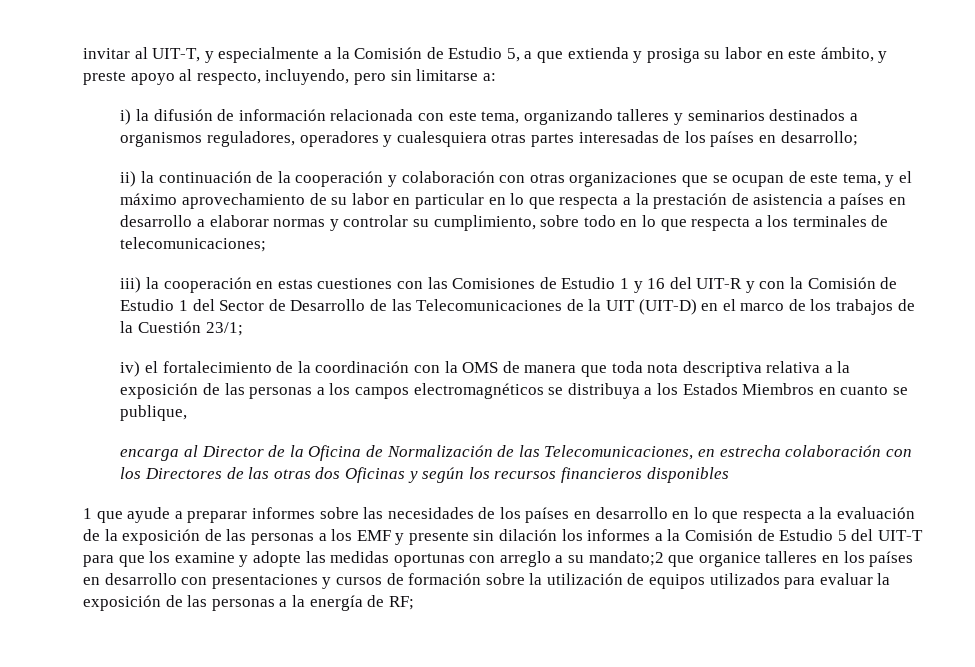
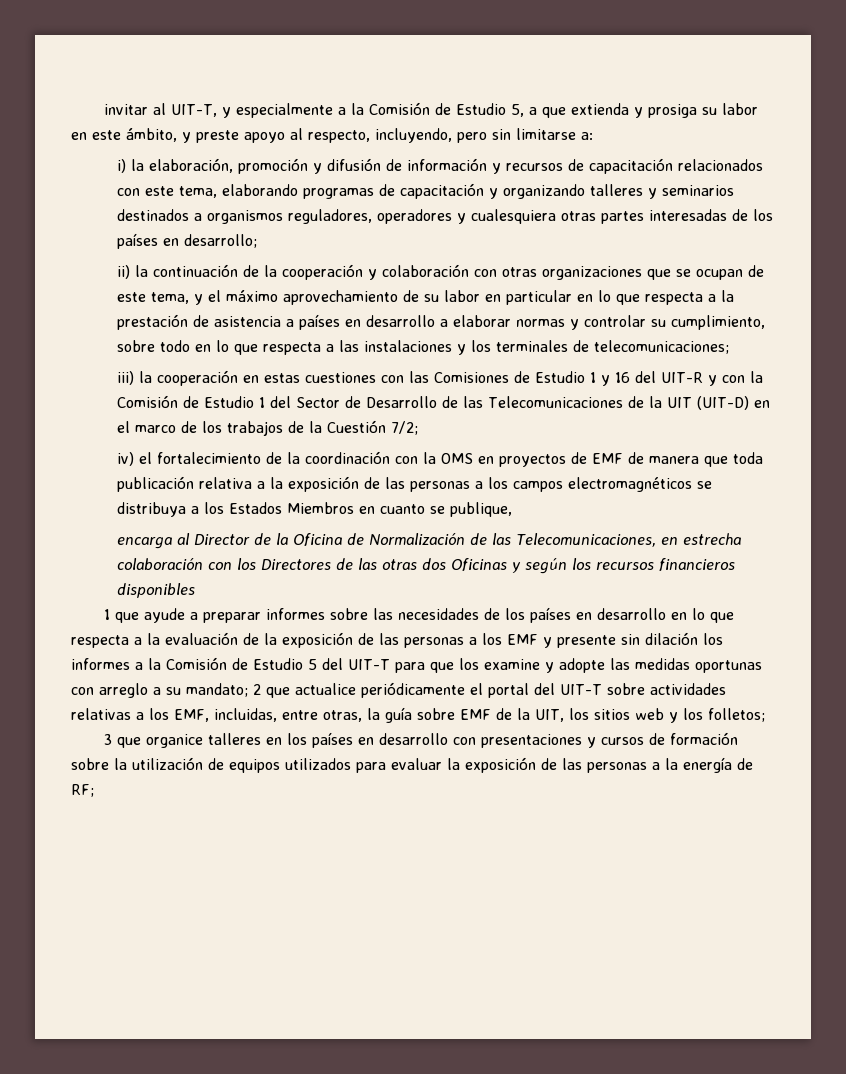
- i) la difusión de información relacionada con este tema, organizando talleres y seminarios destinados a organismos reguladores, operadores y cualesquiera otras partes interesadas de los países en desarrollo;
+ i) la elaboración, promoción y difusión de información y recursos de capacitación relacionados con este tema, elaborando programas de capacitación y organizando talleres y seminarios destinados a organismos reguladores, operadores y cualesquiera otras partes interesadas de los países en desarrollo;
- ii) la continuación de la cooperación y colaboración con otras organizaciones que se ocupan de este tema, y el máximo aprovechamiento de su labor en particular en lo que respecta a la prestación de asistencia a países en desarrollo a elaborar normas y controlar su cumplimiento, sobre todo en lo que respecta a los terminales de telecomunicaciones;
+ ii) la continuación de la cooperación y colaboración con otras organizaciones que se ocupan de este tema, y el máximo aprovechamiento de su labor en particular en lo que respecta a la prestación de asistencia a países en desarrollo a elaborar normas y controlar su cumplimiento, sobre todo en lo que respecta a las instalaciones y los terminales de telecomunicaciones;
- iii) la cooperación en estas cuestiones con las Comisiones de Estudio 1 y 16 del UIT-R y con la Comisión de Estudio 1 del Sector de Desarrollo de las Telecomunicaciones de la UIT (UIT-D) en el marco de los trabajos de la Cuestión 23/1;
+ iii) la cooperación en estas cuestiones con las Comisiones de Estudio 1 y 16 del UIT-R y con la Comisión de Estudio 1 del Sector de Desarrollo de las Telecomunicaciones de la UIT (UIT-D) en el marco de los trabajos de la Cuestión 7/2;
- iv) el fortalecimiento de la coordinación con la OMS de manera que toda nota descriptiva relativa a la exposición de las personas a los campos electromagnéticos se distribuya a los Estados Miembros en cuanto se publique,
+ iv) el fortalecimiento de la coordinación con la OMS en proyectos de EMF de manera que toda publicación relativa a la exposición de las personas a los campos electromagnéticos se distribuya a los Estados Miembros en cuanto se publique,
- 1 que ayude a preparar informes sobre las necesidades de los países en desarrollo en lo que respecta a la evaluación de la exposición de las personas a los EMF y presente sin dilación los informes a la Comisión de Estudio 5 del UIT-T para que los examine y adopte las medidas oportunas con arreglo a su mandato;2 que organice talleres en los países en desarrollo con presentaciones y cursos de formación sobre la utilización de equipos utilizados para evaluar la exposición de las personas a la energía de RF;
+ 1 que ayude a preparar informes sobre las necesidades de los países en desarrollo en lo que respecta a la evaluación de la exposición de las personas a los EMF y presente sin dilación los informes a la Comisión de Estudio 5 del UIT-T para que los examine y adopte las medidas oportunas con arreglo a su mandato; 2 que actualice periódicamente el portal del UIT-T sobre actividades relativas a los EMF, incluidas, entre otras, la guía sobre EMF de la UIT, los sitios web y los folletos;
+ 3 que organice talleres en los países en desarrollo con presentaciones y cursos de formación sobre la utilización de equipos utilizados para evaluar la exposición de las personas a la energía de RF;

